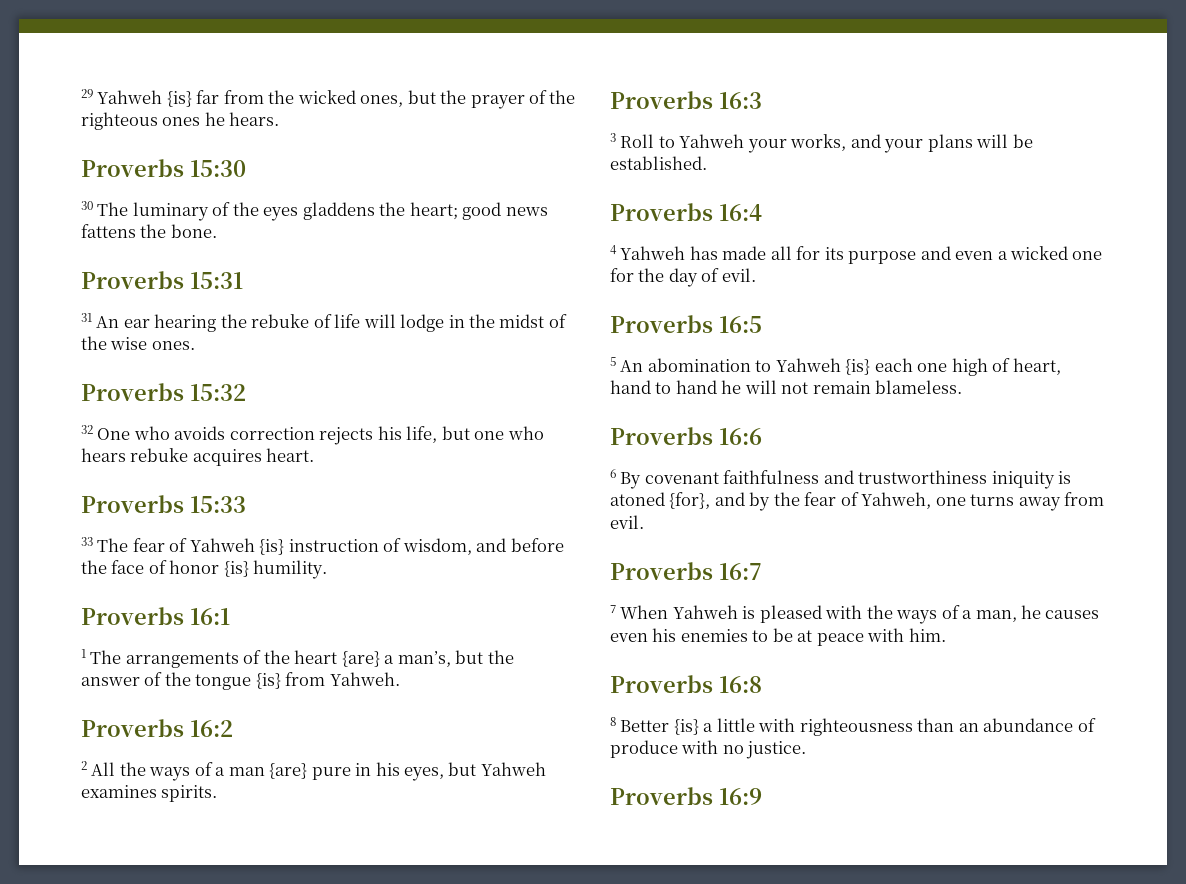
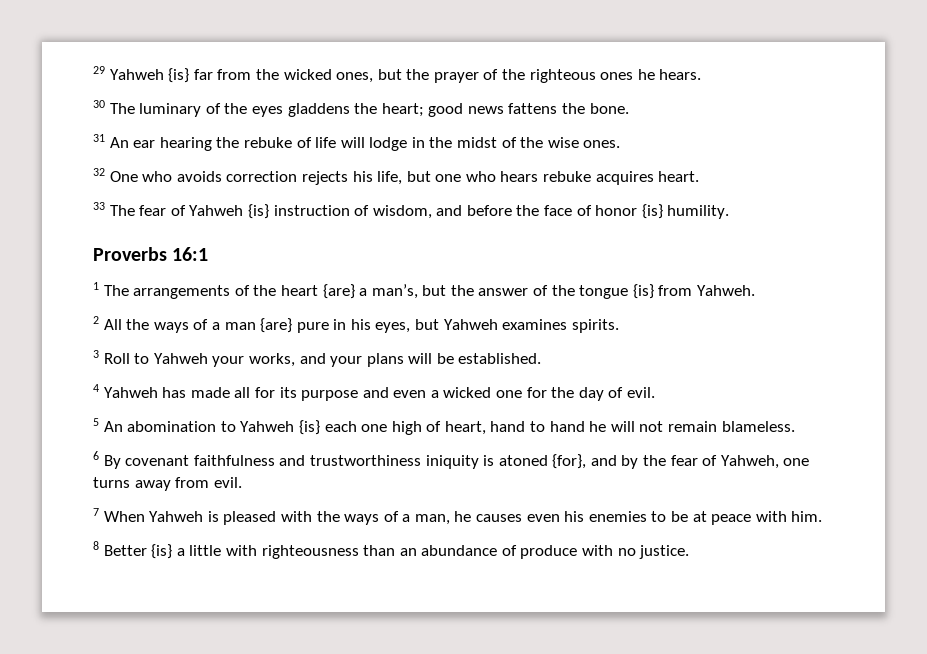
- Proverbs 15:30
- Proverbs 15:31
- Proverbs 15:32
- Proverbs 15:33
- Proverbs 16:2
- Proverbs 16:3
- Proverbs 16:4
- Proverbs 16:5
- Proverbs 16:6
- Proverbs 16:7
- Proverbs 16:8
- Proverbs 16:9

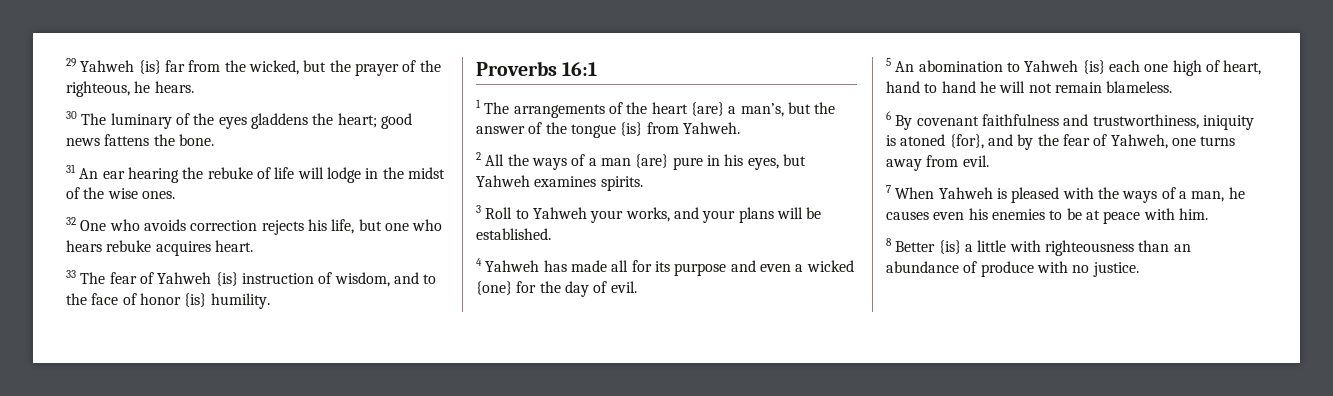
- 29 Yahweh {is} far from the wicked ones, but the prayer of the righteous ones he hears.
+ 29 Yahweh {is} far from the wicked, but the prayer of the righteous, he hears.
- 33 The fear of Yahweh {is} instruction of wisdom, and before the face of honor {is} humility.
+ 33 The fear of Yahweh {is} instruction of wisdom, and to the face of honor {is} humility.
- 4 Yahweh has made all for its purpose and even a wicked one for the day of evil.
+ 4 Yahweh has made all for its purpose and even a wicked {one} for the day of evil.
- 6 By covenant faithfulness and trustworthiness iniquity is atoned {for}, and by the fear of Yahweh, one turns away from evil.
+ 6 By covenant faithfulness and trustworthiness, iniquity is atoned {for}, and by the fear of Yahweh, one turns away from evil.

